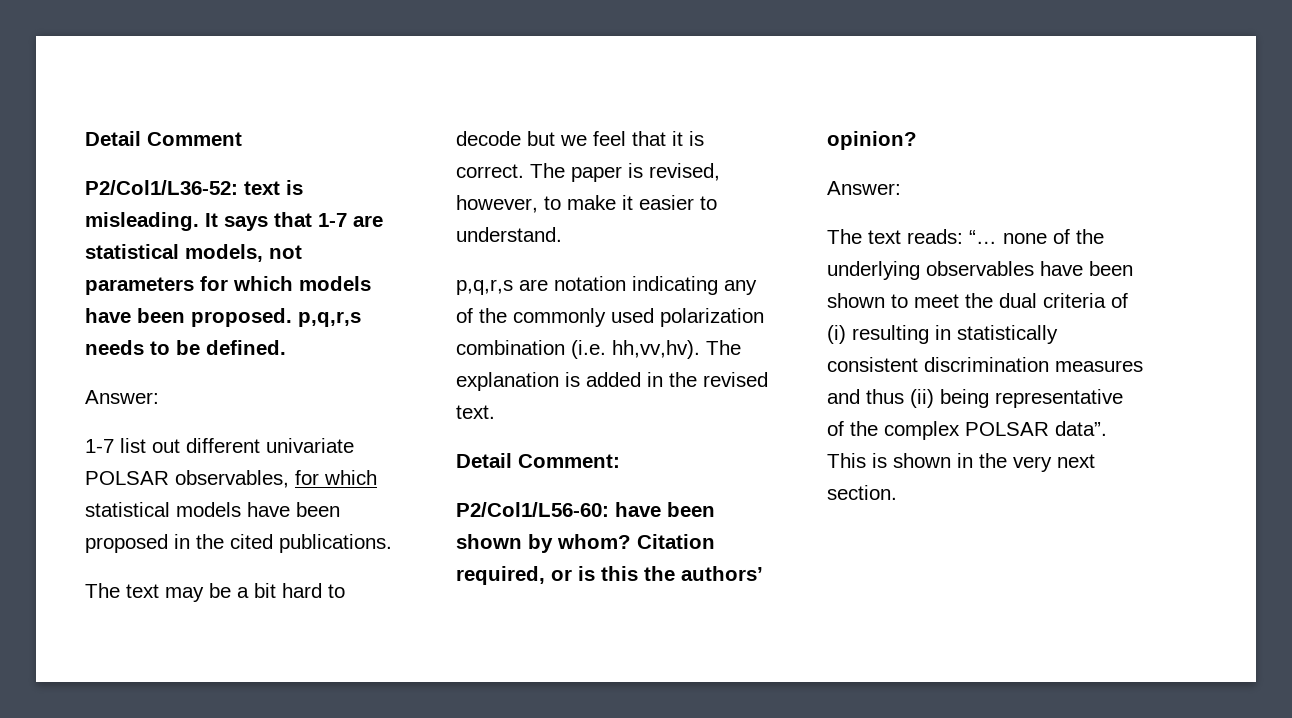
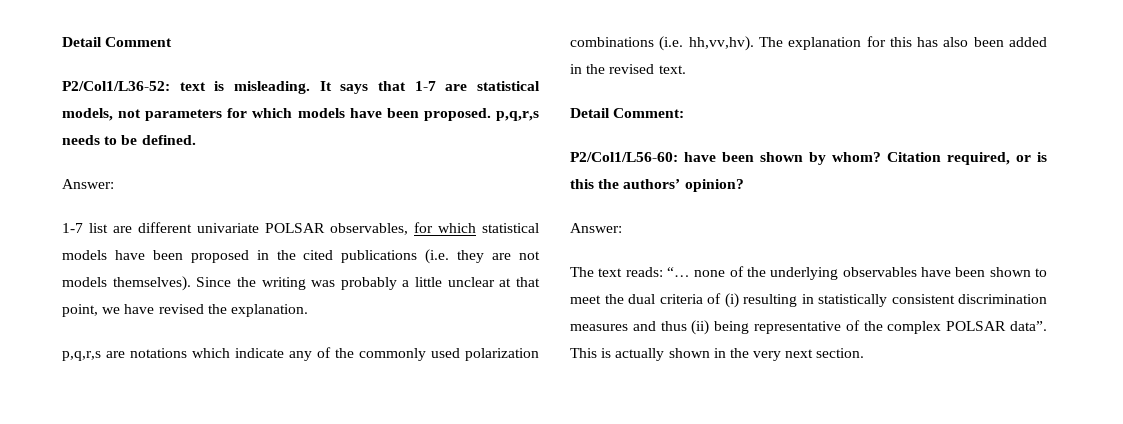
- 1-7 list out different univariate POLSAR observables, for which statistical models have been proposed in the cited publications.
- The text may be a bit hard to decode but we feel that it is correct. The paper is revised, however, to make it easier to understand.
+ 1-7 list are different univariate POLSAR observables, for which statistical models have been proposed in the cited publications (i.e. they are not models themselves). Since the writing was probably a little unclear at that point, we have revised the explanation.
- p,q,r,s are notation indicating any of the commonly used polarization combination (i.e. hh,vv,hv).
+ p,q,r,s are notations which indicate any of the commonly used polarization combinations (i.e. hh,vv,hv).
- The explanation is added in the revised text.
+ The explanation for this has also been added in the revised text.
- This is shown in the very next section.
+ This is actually shown in the very next section.

